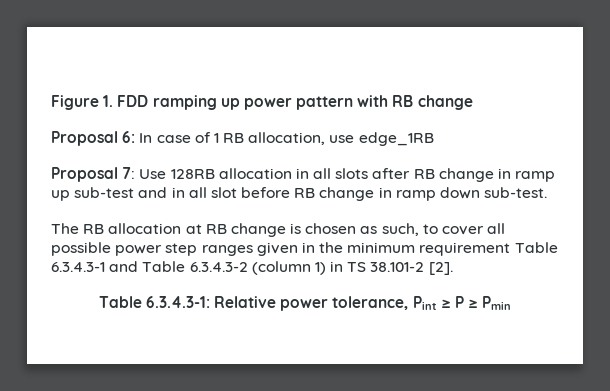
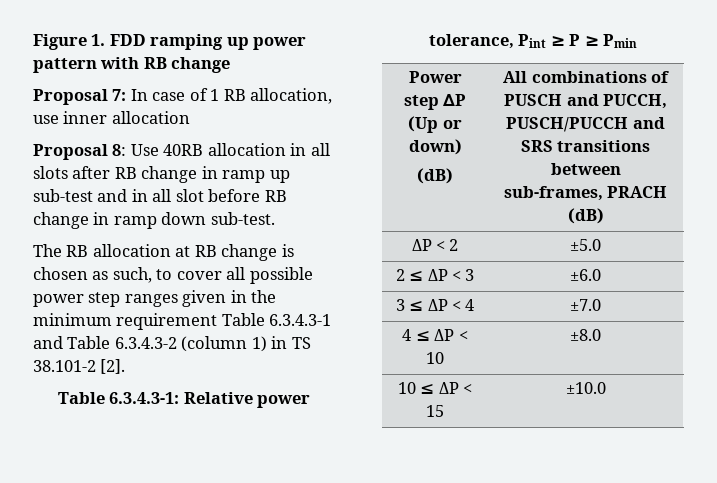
- Proposal 6: In case of 1 RB allocation, use edge_1RB
- Proposal 7: Use 128RB allocation in all slots after RB change in ramp up sub-test and in all slot before RB change in ramp down sub-test.
+ Proposal 7: In case of 1 RB allocation, use inner allocation
+ Proposal 8: Use 40RB allocation in all slots after RB change in ramp up sub-test and in all slot before RB change in ramp down sub-test.
+ Power step ∆P (Up or down)
+ (dB) | All combinations of PUSCH and PUCCH, PUSCH/PUCCH and SRS transitions between sub-frames, PRACH (dB)
+ ΔP < 2 | ±5.0
+ 2 ≤ ΔP < 3 | ±6.0
+ 3 ≤ ΔP < 4 | ±7.0
+ 4 ≤ ΔP < 10 | ±8.0
+ 10 ≤ ΔP < 15 | ±10.0

